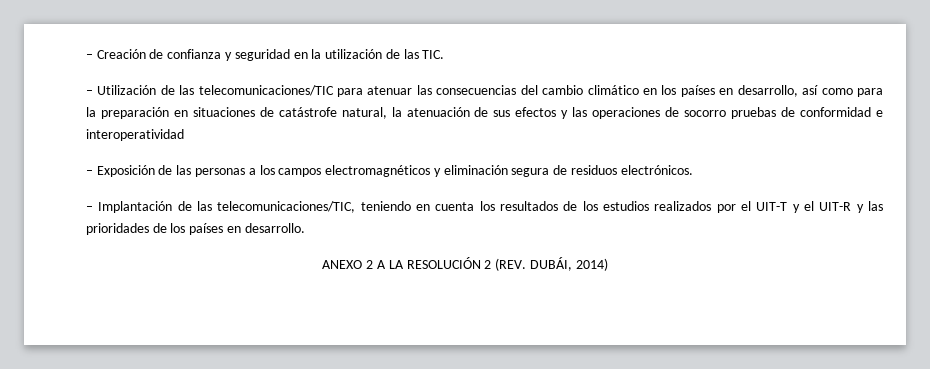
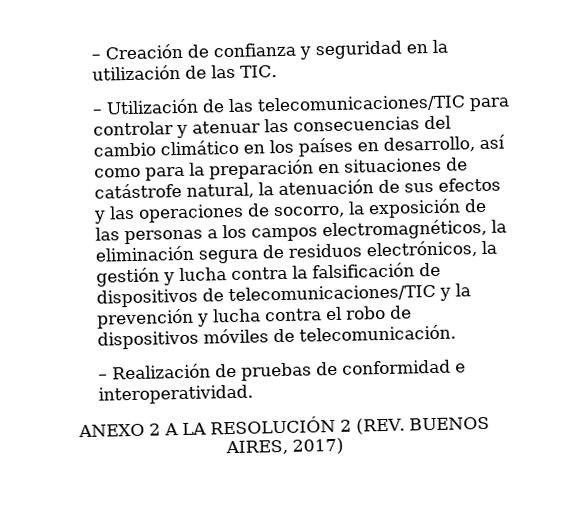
- – Utilización de las telecomunicaciones/TIC para atenuar las consecuencias del cambio climático en los países en desarrollo, así como para la preparación en situaciones de catástrofe natural, la atenuación de sus efectos y las operaciones de socorro pruebas de conformidad e interoperatividad
- – Exposición de las personas a los campos electromagnéticos y eliminación segura de residuos electrónicos.
- – Implantación de las telecomunicaciones/TIC, teniendo en cuenta los resultados de los estudios realizados por el UIT-T y el UIT-R y las prioridades de los países en desarrollo.
+ – Utilización de las telecomunicaciones/TIC para controlar y atenuar las consecuencias del cambio climático en los países en desarrollo, así como para la preparación en situaciones de catástrofe natural, la atenuación de sus efectos y las operaciones de socorro, la exposición de las personas a los campos electromagnéticos, la eliminación segura de residuos electrónicos, la gestión y lucha contra la falsificación de dispositivos de telecomunicaciones/TIC y la prevención y lucha contra el robo de dispositivos móviles de telecomunicación.
+ – Realización de pruebas de conformidad e interoperatividad.
- ANEXO 2 A LA RESOLUCIÓN 2 (REV. DUBÁI, 2014)
+ ANEXO 2 A LA RESOLUCIÓN 2 (REV. BUENOS AIRES, 2017)

